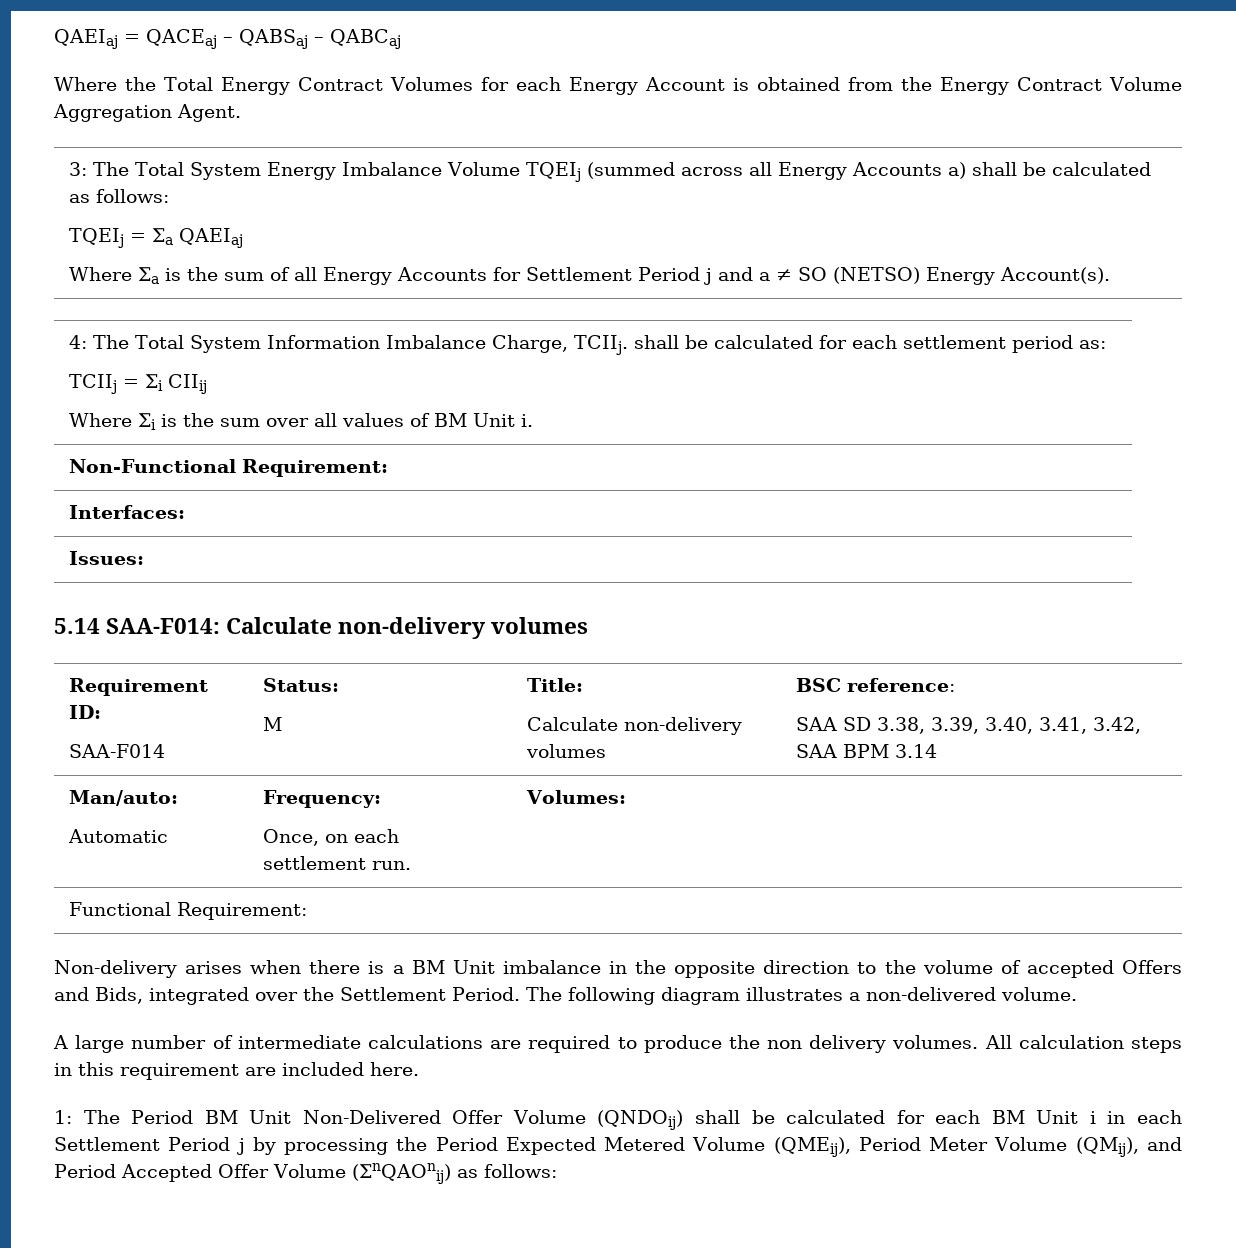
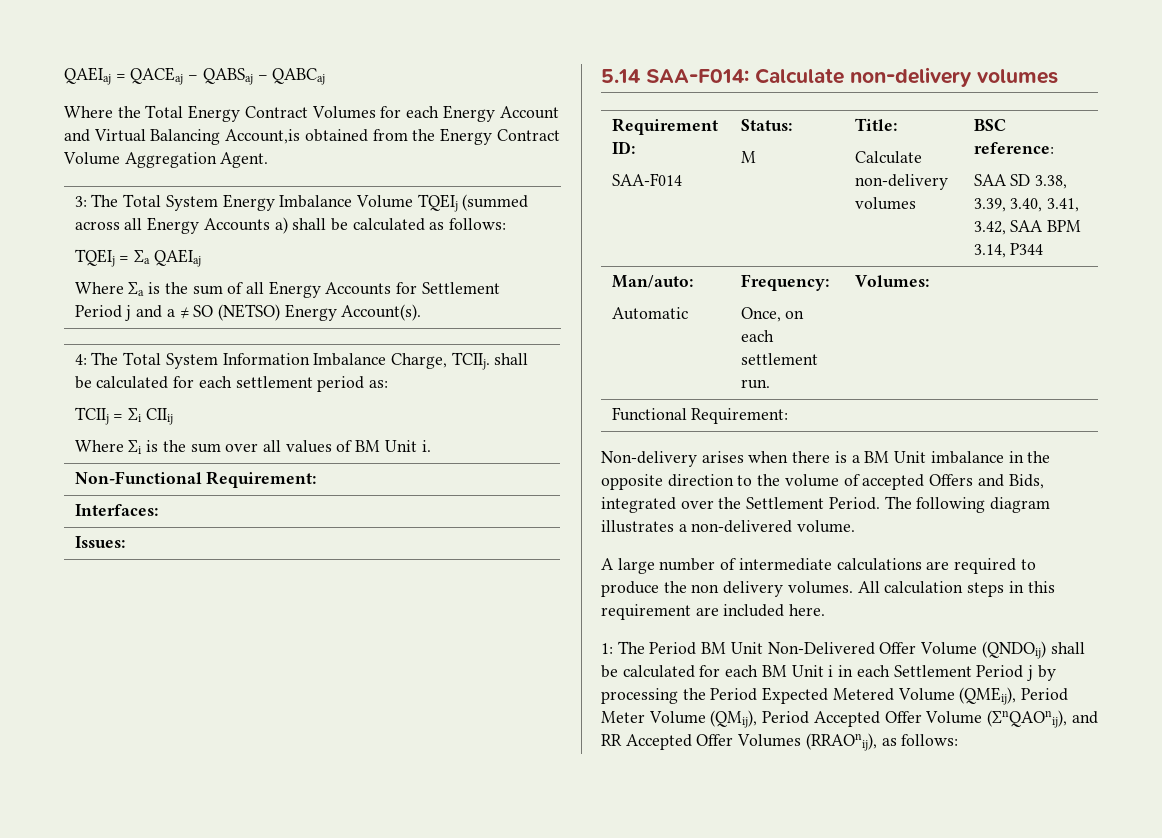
- Where the Total Energy Contract Volumes for each Energy Account is obtained from the Energy Contract Volume Aggregation Agent.
+ Where the Total Energy Contract Volumes for each Energy Account and Virtual Balancing Account,is obtained from the Energy Contract Volume Aggregation Agent.
  Requirement ID:
  SAA-F014 | Status:
  M | Title:
  Calculate non-delivery volumes | BSC reference:
- SAA SD 3.38, 3.39, 3.40, 3.41, 3.42, SAA BPM 3.14
+ SAA SD 3.38, 3.39, 3.40, 3.41, 3.42, SAA BPM 3.14, P344
- 1: The Period BM Unit Non-Delivered Offer Volume (QNDOij) shall be calculated for each BM Unit i in each Settlement Period j by processing the Period Expected Metered Volume (QMEij), Period Meter Volume (QMij), and Period Accepted Offer Volume (ΣnQAOnij) as follows:
+ 1: The Period BM Unit Non-Delivered Offer Volume (QNDOij) shall be calculated for each BM Unit i in each Settlement Period j by processing the Period Expected Metered Volume (QMEij), Period Meter Volume (QMij), Period Accepted Offer Volume (ΣnQAOnij), and RR Accepted Offer Volumes (RRAOnij), as follows:

